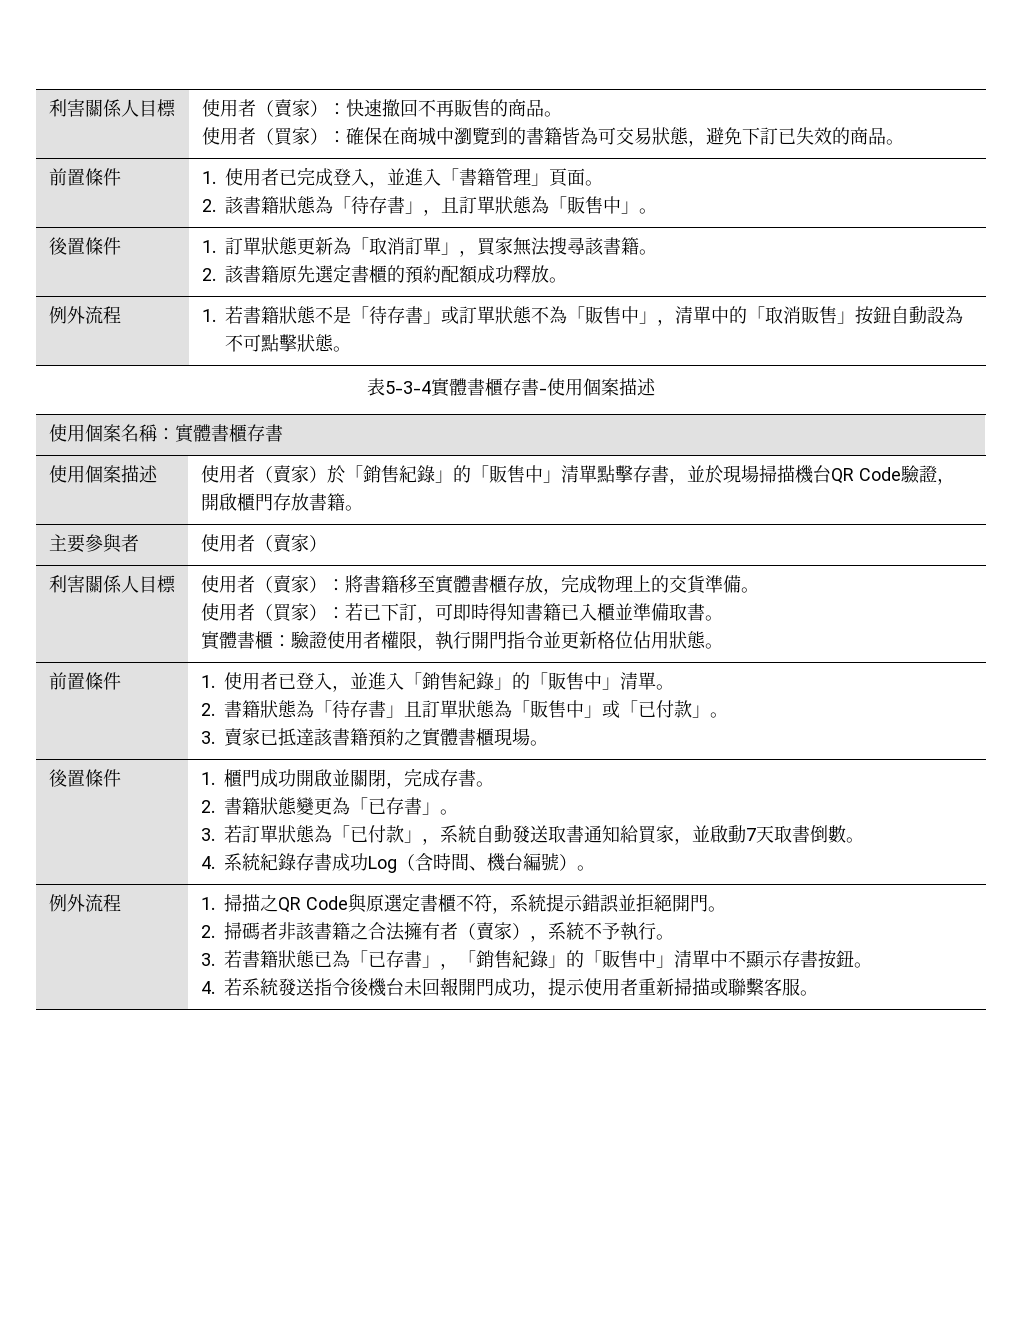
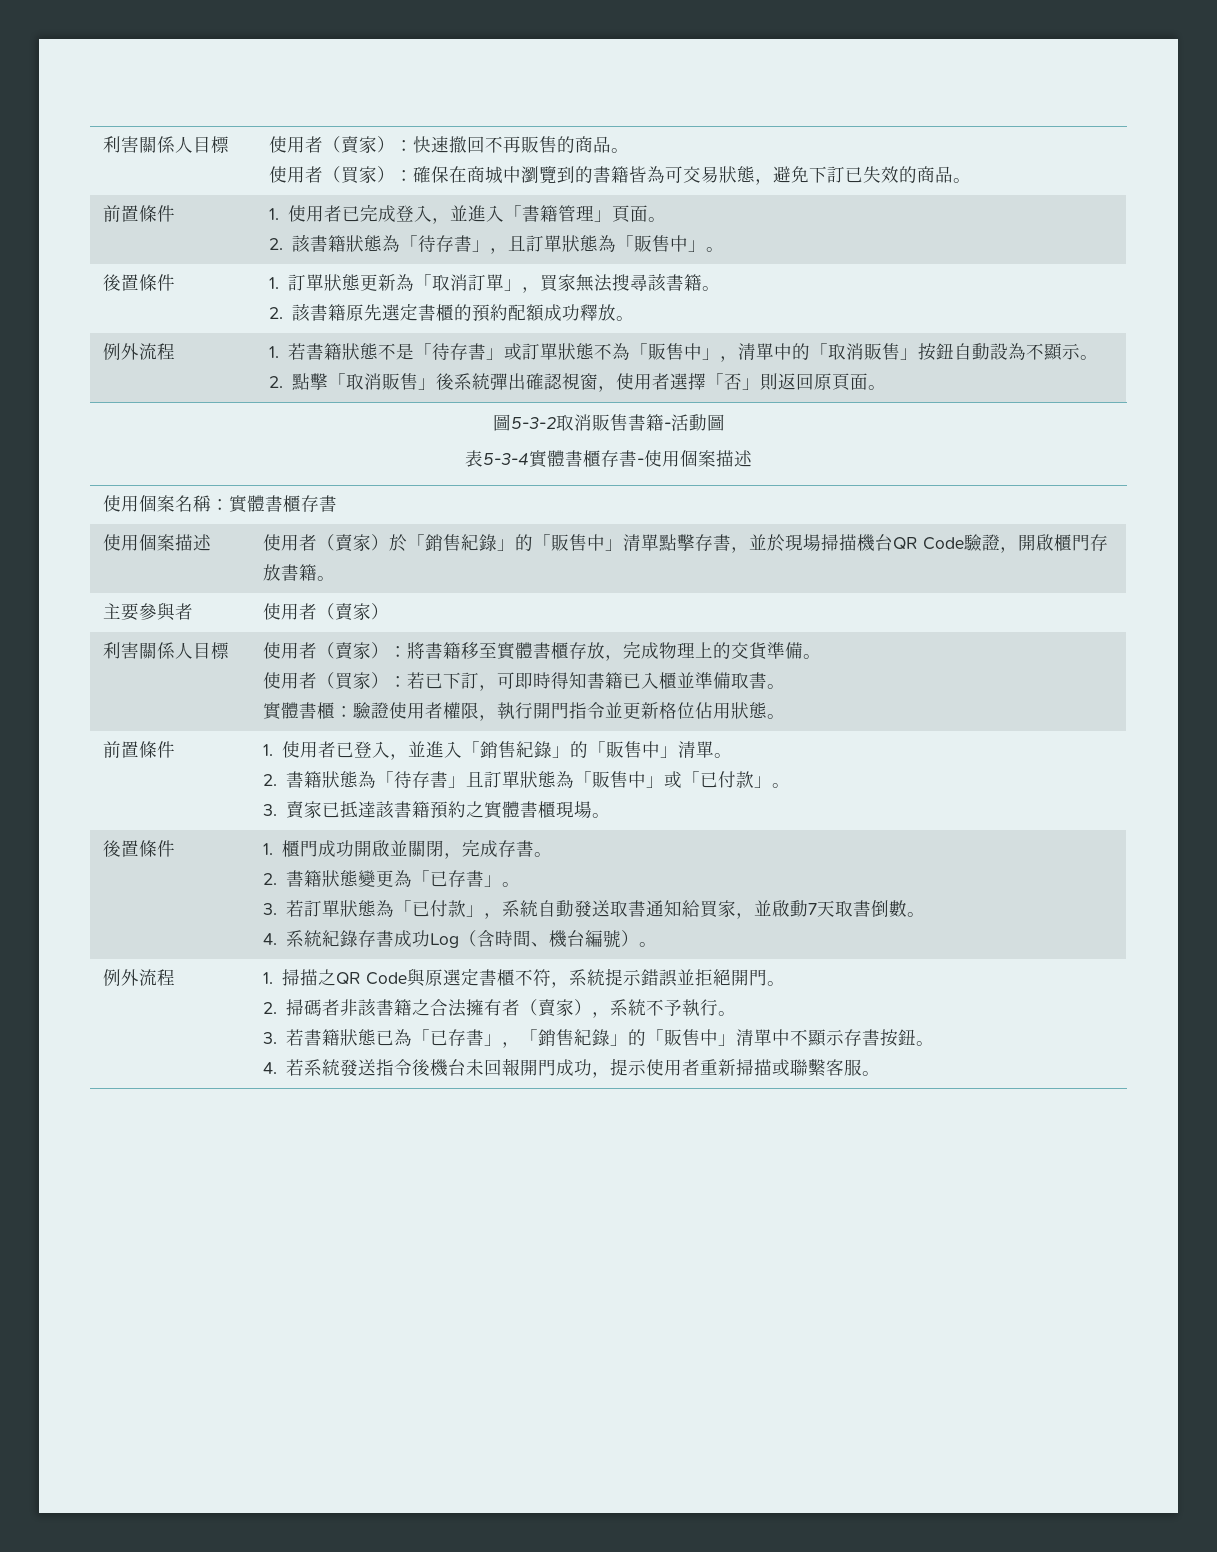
- 1.若書籍狀態不是「待存書」或訂單狀態不為「販售中」，清單中的「取消販售」按鈕自動設為不可點擊狀態。
+ 1.若書籍狀態不是「待存書」或訂單狀態不為「販售中」，清單中的「取消販售」按鈕自動設為不顯示。
+ 2.點擊「取消販售」後系統彈出確認視窗，使用者選擇「否」則返回原頁面。
+ 圖5-3-2取消販售書籍-活動圖

